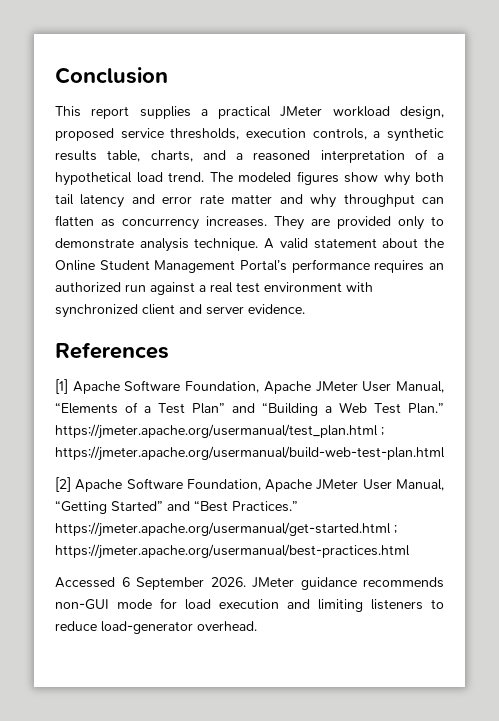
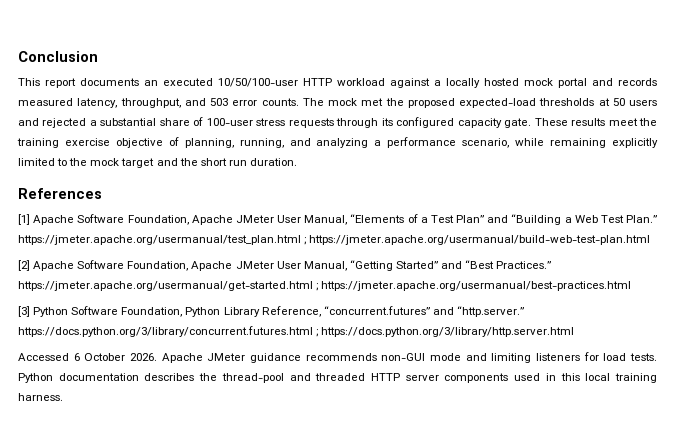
- This report supplies a practical JMeter workload design, proposed service thresholds, execution controls, a synthetic results table, charts, and a reasoned interpretation of a hypothetical load trend. The modeled figures show why both tail latency and error rate matter and why throughput can flatten as concurrency increases. They are provided only to demonstrate analysis technique. A valid statement about the Online Student Management Portal’s performance requires an authorized run against a real test environment with synchronized client and server evidence.
+ This report documents an executed 10/50/100-user HTTP workload against a locally hosted mock portal and records measured latency, throughput, and 503 error counts. The mock met the proposed expected-load thresholds at 50 users and rejected a substantial share of 100-user stress requests through its configured capacity gate. These results meet the training exercise objective of planning, running, and analyzing a performance scenario, while remaining explicitly limited to the mock target and the short run duration.
+ [3] Python Software Foundation, Python Library Reference, “concurrent.futures” and “http.server.” https://docs.python.org/3/library/concurrent.futures.html ; https://docs.python.org/3/library/http.server.html
- Accessed 6 September 2026. JMeter guidance recommends non-GUI mode for load execution and limiting listeners to reduce load-generator overhead.
+ Accessed 6 October 2026. Apache JMeter guidance recommends non-GUI mode and limiting listeners for load tests. Python documentation describes the thread-pool and threaded HTTP server components used in this local training harness.

